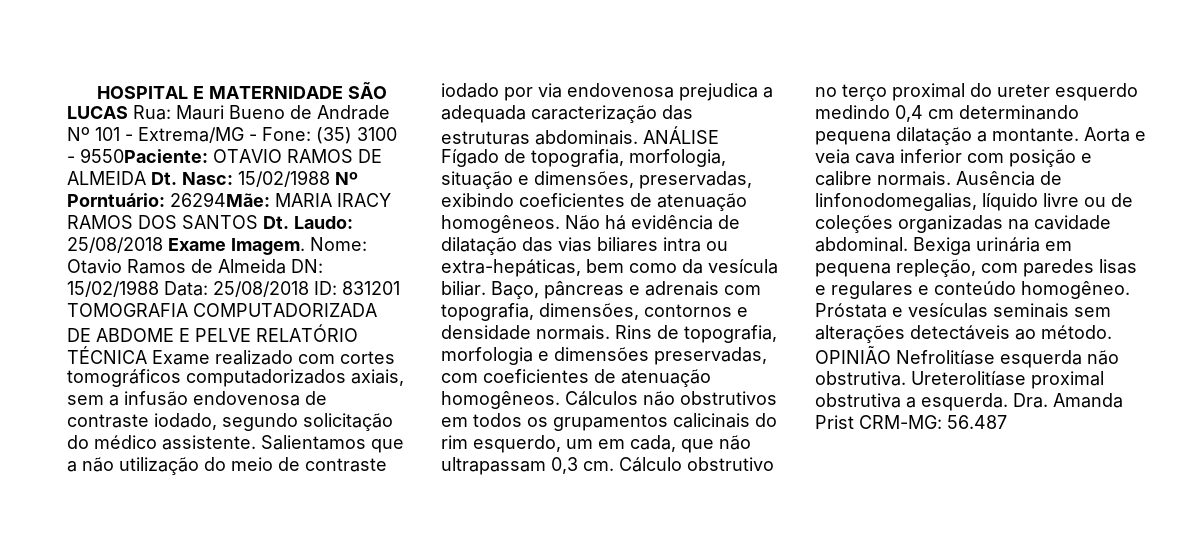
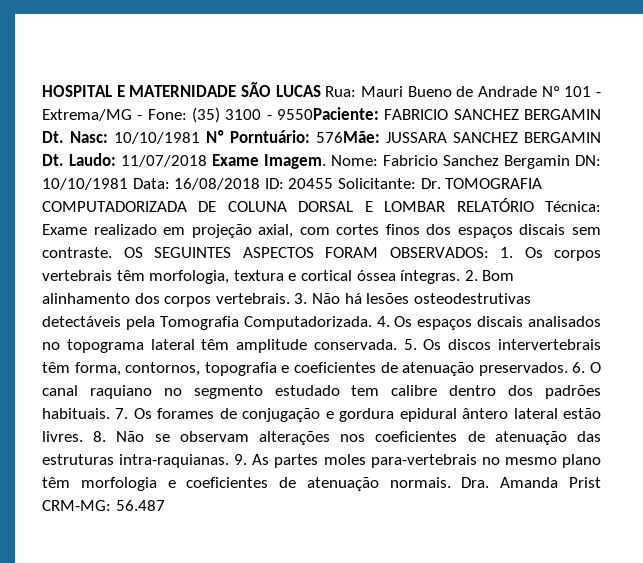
- HOSPITAL E MATERNIDADE SÃO LUCAS Rua: Mauri Bueno de Andrade Nº 101 - Extrema/MG - Fone: (35) 3100 - 9550Paciente: OTAVIO RAMOS DE ALMEIDA Dt. Nasc: 15/02/1988 Nº Porntuário: 26294Mãe: MARIA IRACY RAMOS DOS SANTOS Dt. Laudo: 25/08/2018 Exame Imagem.
+ HOSPITAL E MATERNIDADE SÃO LUCAS Rua: Mauri Bueno de Andrade Nº 101 - Extrema/MG - Fone: (35) 3100 - 9550Paciente: FABRICIO SANCHEZ BERGAMIN Dt. Nasc: 10/10/1981 Nº Porntuário: 576Mãe: JUSSARA SANCHEZ BERGAMIN Dt. Laudo: 11/07/2018 Exame Imagem.
- Nome: Otavio Ramos de Almeida DN: 15/02/1988 Data: 25/08/2018 ID: 831201 TOMOGRAFIA COMPUTADORIZADA DE ABDOME E PELVE RELATÓRIO TÉCNICA Exame realizado com cortes tomográficos computadorizados axiais, sem a infusão endovenosa de contraste iodado, segundo solicitação do médico assistente. Salientamos que a não utilização do meio de contraste iodado por via endovenosa prejudica a adequada caracterização das estruturas abdominais. ANÁLISE Fígado de topografia, morfologia, situação e dimensões, preservadas, exibindo coeficientes de atenuação homogêneos. Não há evidência de dilatação das vias biliares intra ou extra-hepáticas, bem como da vesícula biliar. Baço, pâncreas e adrenais com topografia, dimensões, contornos e densidade normais. Rins de topografia, morfologia e dimensões preservadas, com coeficientes de atenuação homogêneos. Cálculos não obstrutivos em todos os grupamentos calicinais do rim esquerdo, um em cada, que não ultrapassam 0,3 cm. Cálculo obstrutivo no terço proximal do ureter esquerdo medindo 0,4 cm determinando pequena dilatação a montante. Aorta e veia cava inferior com posição e calibre normais. Ausência de linfonodomegalias, líquido livre ou de coleções organizadas na cavidade abdominal. Bexiga urinária em pequena repleção, com paredes lisas e regulares e conteúdo homogêneo. Próstata e vesículas seminais sem alterações detectáveis ao método. OPINIÃO Nefrolitíase esquerda não obstrutiva. Ureterolitíase proximal obstrutiva a esquerda.
+ Nome: Fabricio Sanchez Bergamin DN: 10/10/1981 Data: 16/08/2018 ID: 20455 Solicitante: Dr. TOMOGRAFIA COMPUTADORIZADA DE COLUNA DORSAL E LOMBAR RELATÓRIO Técnica: Exame realizado em projeção axial, com cortes finos dos espaços discais sem contraste. OS SEGUINTES ASPECTOS FORAM OBSERVADOS: 1. Os corpos vertebrais têm morfologia, textura e cortical óssea íntegras. 2. Bom alinhamento dos corpos vertebrais. 3. Não há lesões osteodestrutivas detectáveis pela Tomografia Computadorizada. 4. Os espaços discais analisados no topograma lateral têm amplitude conservada. 5. Os discos intervertebrais têm forma, contornos, topografia e coeficientes de atenuação preservados. 6. O canal raquiano no segmento estudado tem calibre dentro dos padrões habituais. 7. Os forames de conjugação e gordura epidural ântero lateral estão livres. 8. Não se observam alterações nos coeficientes de atenuação das estruturas intra-raquianas. 9. As partes moles para-vertebrais no mesmo plano têm morfologia e coeficientes de atenuação normais.

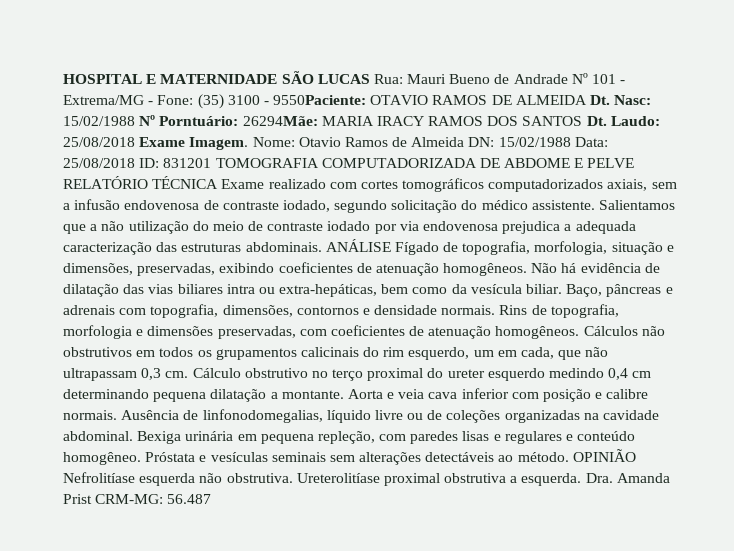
- HOSPITAL E MATERNIDADE SÃO LUCAS Rua: Mauri Bueno de Andrade Nº 101 - Extrema/MG - Fone: (35) 3100 - 9550Paciente: FABRICIO SANCHEZ BERGAMIN Dt. Nasc: 10/10/1981 Nº Porntuário: 576Mãe: JUSSARA SANCHEZ BERGAMIN Dt. Laudo: 11/07/2018 Exame Imagem.
+ HOSPITAL E MATERNIDADE SÃO LUCAS Rua: Mauri Bueno de Andrade Nº 101 - Extrema/MG - Fone: (35) 3100 - 9550Paciente: OTAVIO RAMOS DE ALMEIDA Dt. Nasc: 15/02/1988 Nº Porntuário: 26294Mãe: MARIA IRACY RAMOS DOS SANTOS Dt. Laudo: 25/08/2018 Exame Imagem.
- Nome: Fabricio Sanchez Bergamin DN: 10/10/1981 Data: 16/08/2018 ID: 20455 Solicitante: Dr. TOMOGRAFIA COMPUTADORIZADA DE COLUNA DORSAL E LOMBAR RELATÓRIO Técnica: Exame realizado em projeção axial, com cortes finos dos espaços discais sem contraste. OS SEGUINTES ASPECTOS FORAM OBSERVADOS: 1. Os corpos vertebrais têm morfologia, textura e cortical óssea íntegras. 2. Bom alinhamento dos corpos vertebrais. 3. Não há lesões osteodestrutivas detectáveis pela Tomografia Computadorizada. 4. Os espaços discais analisados no topograma lateral têm amplitude conservada. 5. Os discos intervertebrais têm forma, contornos, topografia e coeficientes de atenuação preservados. 6. O canal raquiano no segmento estudado tem calibre dentro dos padrões habituais. 7. Os forames de conjugação e gordura epidural ântero lateral estão livres. 8. Não se observam alterações nos coeficientes de atenuação das estruturas intra-raquianas. 9. As partes moles para-vertebrais no mesmo plano têm morfologia e coeficientes de atenuação normais.
+ Nome: Otavio Ramos de Almeida DN: 15/02/1988 Data: 25/08/2018 ID: 831201 TOMOGRAFIA COMPUTADORIZADA DE ABDOME E PELVE RELATÓRIO TÉCNICA Exame realizado com cortes tomográficos computadorizados axiais, sem a infusão endovenosa de contraste iodado, segundo solicitação do médico assistente. Salientamos que a não utilização do meio de contraste iodado por via endovenosa prejudica a adequada caracterização das estruturas abdominais. ANÁLISE Fígado de topografia, morfologia, situação e dimensões, preservadas, exibindo coeficientes de atenuação homogêneos. Não há evidência de dilatação das vias biliares intra ou extra-hepáticas, bem como da vesícula biliar. Baço, pâncreas e adrenais com topografia, dimensões, contornos e densidade normais. Rins de topografia, morfologia e dimensões preservadas, com coeficientes de atenuação homogêneos. Cálculos não obstrutivos em todos os grupamentos calicinais do rim esquerdo, um em cada, que não ultrapassam 0,3 cm. Cálculo obstrutivo no terço proximal do ureter esquerdo medindo 0,4 cm determinando pequena dilatação a montante. Aorta e veia cava inferior com posição e calibre normais. Ausência de linfonodomegalias, líquido livre ou de coleções organizadas na cavidade abdominal. Bexiga urinária em pequena repleção, com paredes lisas e regulares e conteúdo homogêneo. Próstata e vesículas seminais sem alterações detectáveis ao método. OPINIÃO Nefrolitíase esquerda não obstrutiva. Ureterolitíase proximal obstrutiva a esquerda.

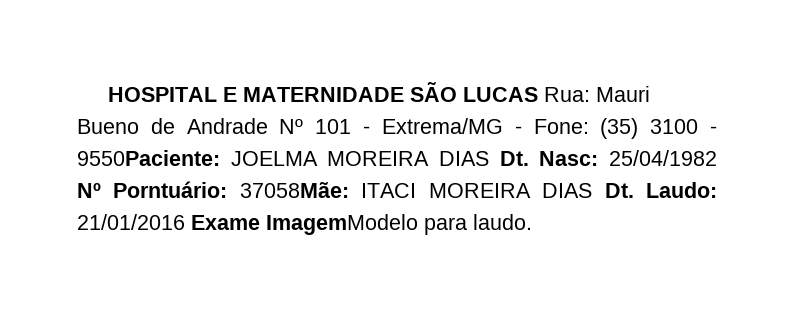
- HOSPITAL E MATERNIDADE SÃO LUCAS Rua: Mauri Bueno de Andrade Nº 101 - Extrema/MG - Fone: (35) 3100 - 9550Paciente: OTAVIO RAMOS DE ALMEIDA Dt. Nasc: 15/02/1988 Nº Porntuário: 26294Mãe: MARIA IRACY RAMOS DOS SANTOS Dt. Laudo: 25/08/2018 Exame Imagem. Nome: Otavio Ramos de Almeida DN: 15/02/1988 Data: 25/08/2018 ID: 831201 TOMOGRAFIA COMPUTADORIZADA DE ABDOME E PELVE RELATÓRIO TÉCNICA Exame realizado com cortes tomográficos computadorizados axiais, sem a infusão endovenosa de contraste iodado, segundo solicitação do médico assistente. Salientamos que a não utilização do meio de contraste iodado por via endovenosa prejudica a adequada caracterização das estruturas abdominais. ANÁLISE Fígado de topografia, morfologia, situação e dimensões, preservadas, exibindo coeficientes de atenuação homogêneos. Não há evidência de dilatação das vias biliares intra ou extra-hepáticas, bem como da vesícula biliar. Baço, pâncreas e adrenais com topografia, dimensões, contornos e densidade normais. Rins de topografia, morfologia e dimensões preservadas, com coeficientes de atenuação homogêneos. Cálculos não obstrutivos em todos os grupamentos calicinais do rim esquerdo, um em cada, que não ultrapassam 0,3 cm. Cálculo obstrutivo no terço proximal do ureter esquerdo medindo 0,4 cm determinando pequena dilatação a montante. Aorta e veia cava inferior com posição e calibre normais. Ausência de linfonodomegalias, líquido livre ou de coleções organizadas na cavidade abdominal. Bexiga urinária em pequena repleção, com paredes lisas e regulares e conteúdo homogêneo. Próstata e vesículas seminais sem alterações detectáveis ao método. OPINIÃO Nefrolitíase esquerda não obstrutiva. Ureterolitíase proximal obstrutiva a esquerda. Dra. Amanda Prist CRM-MG: 56.487
+ HOSPITAL E MATERNIDADE SÃO LUCAS Rua: Mauri Bueno de Andrade Nº 101 - Extrema/MG - Fone: (35) 3100 - 9550Paciente: JOELMA MOREIRA DIAS Dt. Nasc: 25/04/1982 Nº Porntuário: 37058Mãe: ITACI MOREIRA DIAS Dt. Laudo: 21/01/2016 Exame ImagemModelo para laudo.

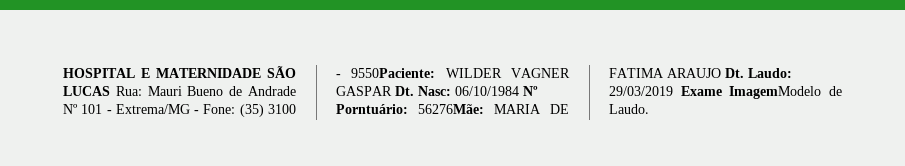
- HOSPITAL E MATERNIDADE SÃO LUCAS Rua: Mauri Bueno de Andrade Nº 101 - Extrema/MG - Fone: (35) 3100 - 9550Paciente: JOELMA MOREIRA DIAS Dt. Nasc: 25/04/1982 Nº Porntuário: 37058Mãe: ITACI MOREIRA DIAS Dt. Laudo: 21/01/2016 Exame ImagemModelo para laudo.
+ HOSPITAL E MATERNIDADE SÃO LUCAS Rua: Mauri Bueno de Andrade Nº 101 - Extrema/MG - Fone: (35) 3100 - 9550Paciente: WILDER VAGNER GASPAR Dt. Nasc: 06/10/1984 Nº Porntuário: 56276Mãe: MARIA DE FATIMA ARAUJO Dt. Laudo: 29/03/2019 Exame ImagemModelo de Laudo.

